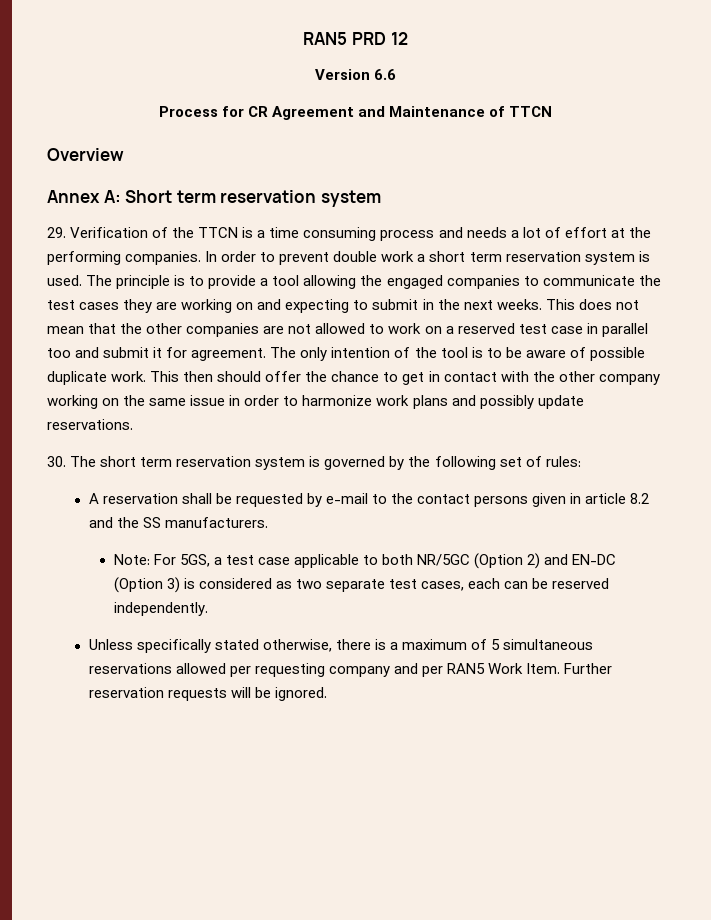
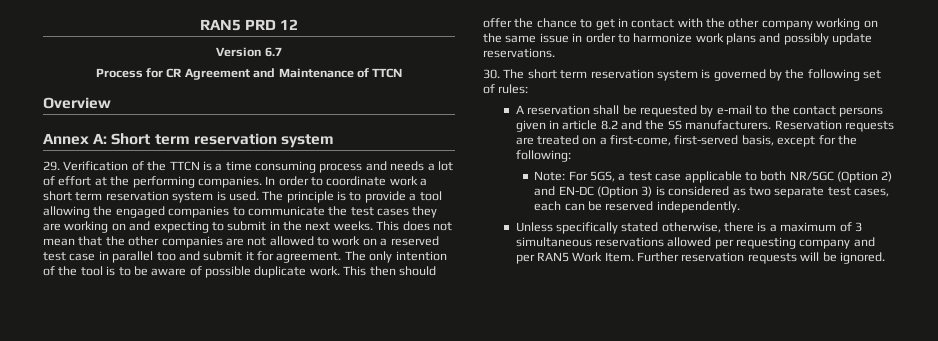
- Version 6.6
+ Version 6.7
- In order to prevent double work a short term reservation system is used.
+ In order to coordinate work a short term reservation system is used.
+ Reservation requests are treated on a first-come, first-served basis, except for the following:
- Unless specifically stated otherwise, there is a maximum of 5 simultaneous reservations allowed per requesting company and per RAN5 Work Item.
+ Unless specifically stated otherwise, there is a maximum of 3 simultaneous reservations allowed per requesting company and per RAN5 Work Item.

